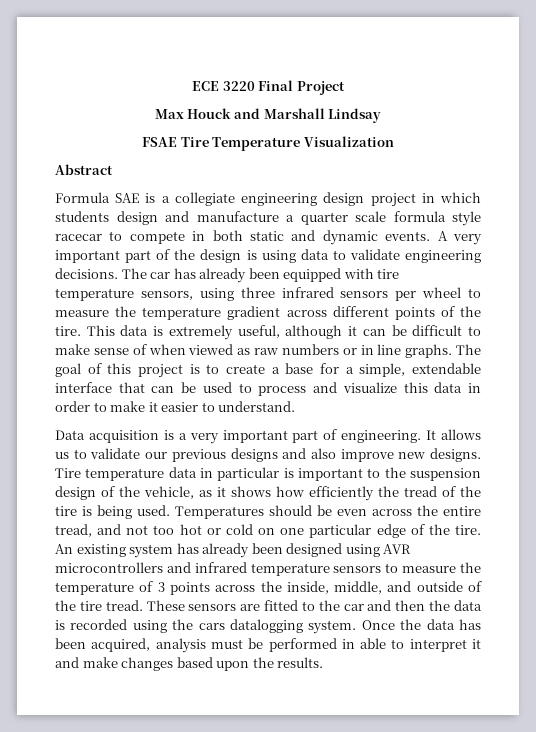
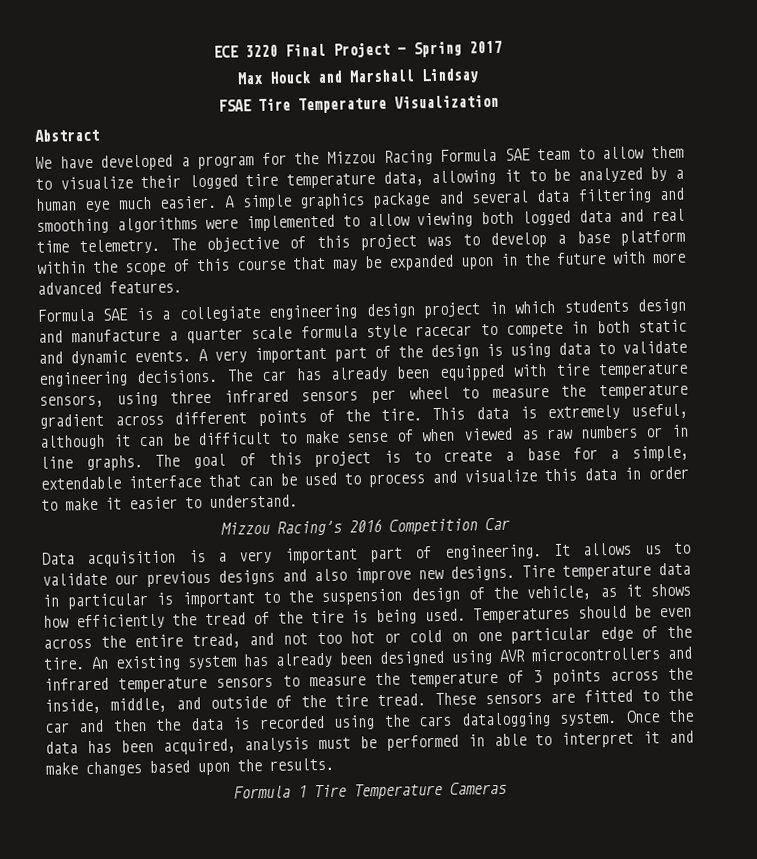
- ECE 3220 Final Project
+ ECE 3220 Final Project – Spring 2017
+ We have developed a program for the Mizzou Racing Formula SAE team to allow them to visualize their logged tire temperature data, allowing it to be analyzed by a human eye much easier. A simple graphics package and several data filtering and smoothing algorithms were implemented to allow viewing both logged data and real time telemetry. The objective of this project was to develop a base platform within the scope of this course that may be expanded upon in the future with more advanced features.
+ Mizzou Racing’s 2016 Competition Car
+ Formula 1 Tire Temperature Cameras

